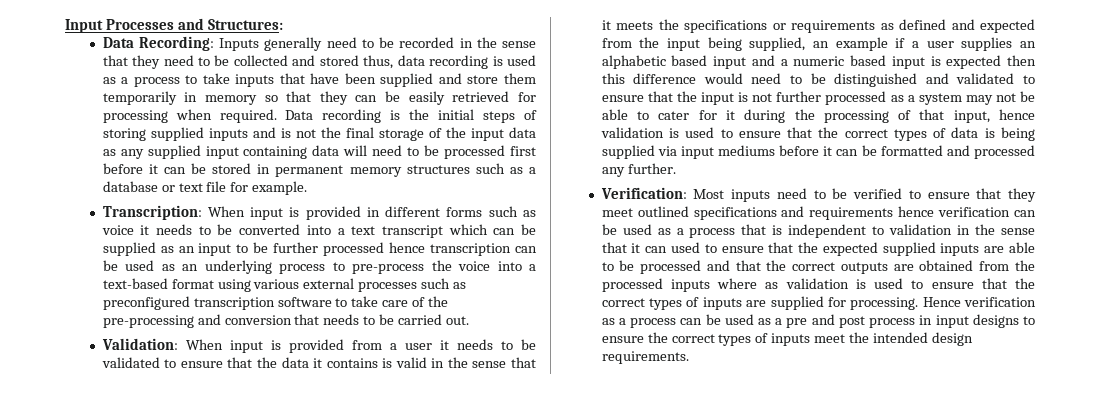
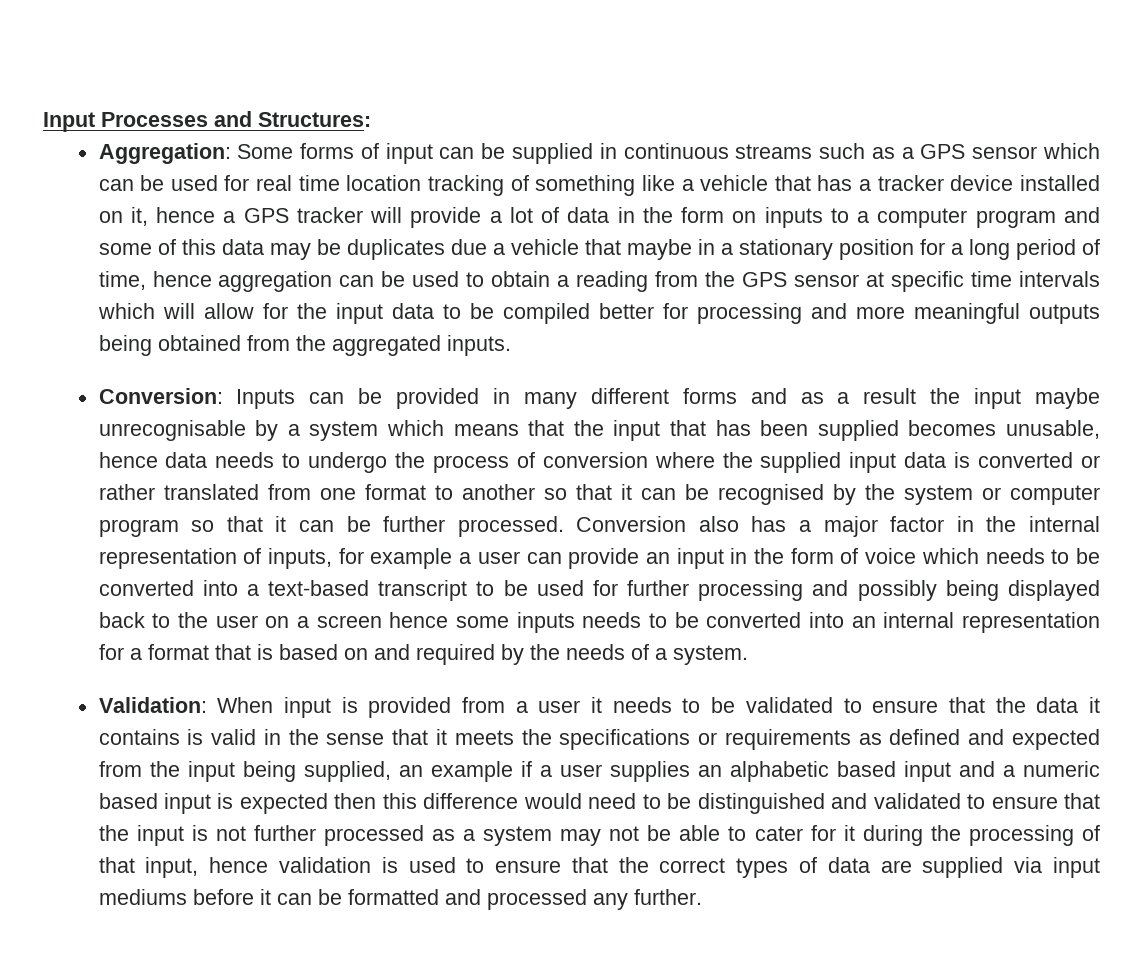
- Data Recording: Inputs generally need to be recorded in the sense that they need to be collected and stored thus, data recording is used as a process to take inputs that have been supplied and store them temporarily in memory so that they can be easily retrieved for processing when required. Data recording is the initial steps of storing supplied inputs and is not the final storage of the input data as any supplied input containing data will need to be processed first before it can be stored in permanent memory structures such as a database or text file for example.
- Transcription: When input is provided in different forms such as voice it needs to be converted into a text transcript which can be supplied as an input to be further processed hence transcription can be used as an underlying process to pre-process the voice into a text-based format using various external processes such as preconfigured transcription software to take care of the pre-processing and conversion that needs to be carried out.
+ Aggregation: Some forms of input can be supplied in continuous streams such as a GPS sensor which can be used for real time location tracking of something like a vehicle that has a tracker device installed on it, hence a GPS tracker will provide a lot of data in the form on inputs to a computer program and some of this data may be duplicates due a vehicle that maybe in a stationary position for a long period of time, hence aggregation can be used to obtain a reading from the GPS sensor at specific time intervals which will allow for the input data to be compiled better for processing and more meaningful outputs being obtained from the aggregated inputs.
+ Conversion: Inputs can be provided in many different forms and as a result the input maybe unrecognisable by a system which means that the input that has been supplied becomes unusable, hence data needs to undergo the process of conversion where the supplied input data is converted or rather translated from one format to another so that it can be recognised by the system or computer program so that it can be further processed. Conversion also has a major factor in the internal representation of inputs, for example a user can provide an input in the form of voice which needs to be converted into a text-based transcript to be used for further processing and possibly being displayed back to the user on a screen hence some inputs needs to be converted into an internal representation for a format that is based on and required by the needs of a system.
- When input is provided from a user it needs to be validated to ensure that the data it contains is valid in the sense that it meets the specifications or requirements as defined and expected from the input being supplied, an example if a user supplies an alphabetic based input and a numeric based input is expected then this difference would need to be distinguished and validated to ensure that the input is not further processed as a system may not be able to cater for it during the processing of that input, hence validation is used to ensure that the correct types of data is being supplied via input mediums before it can be formatted and processed any further.
+ When input is provided from a user it needs to be validated to ensure that the data it contains is valid in the sense that it meets the specifications or requirements as defined and expected from the input being supplied, an example if a user supplies an alphabetic based input and a numeric based input is expected then this difference would need to be distinguished and validated to ensure that the input is not further processed as a system may not be able to cater for it during the processing of that input, hence validation is used to ensure that the correct types of data are supplied via input mediums before it can be formatted and processed any further.
- Verification: Most inputs need to be verified to ensure that they meet outlined specifications and requirements hence verification can be used as a process that is independent to validation in the sense that it can used to ensure that the expected supplied inputs are able to be processed and that the correct outputs are obtained from the processed inputs where as validation is used to ensure that the correct types of inputs are supplied for processing. Hence verification as a process can be used as a pre and post process in input designs to ensure the correct types of inputs meet the intended design requirements.

